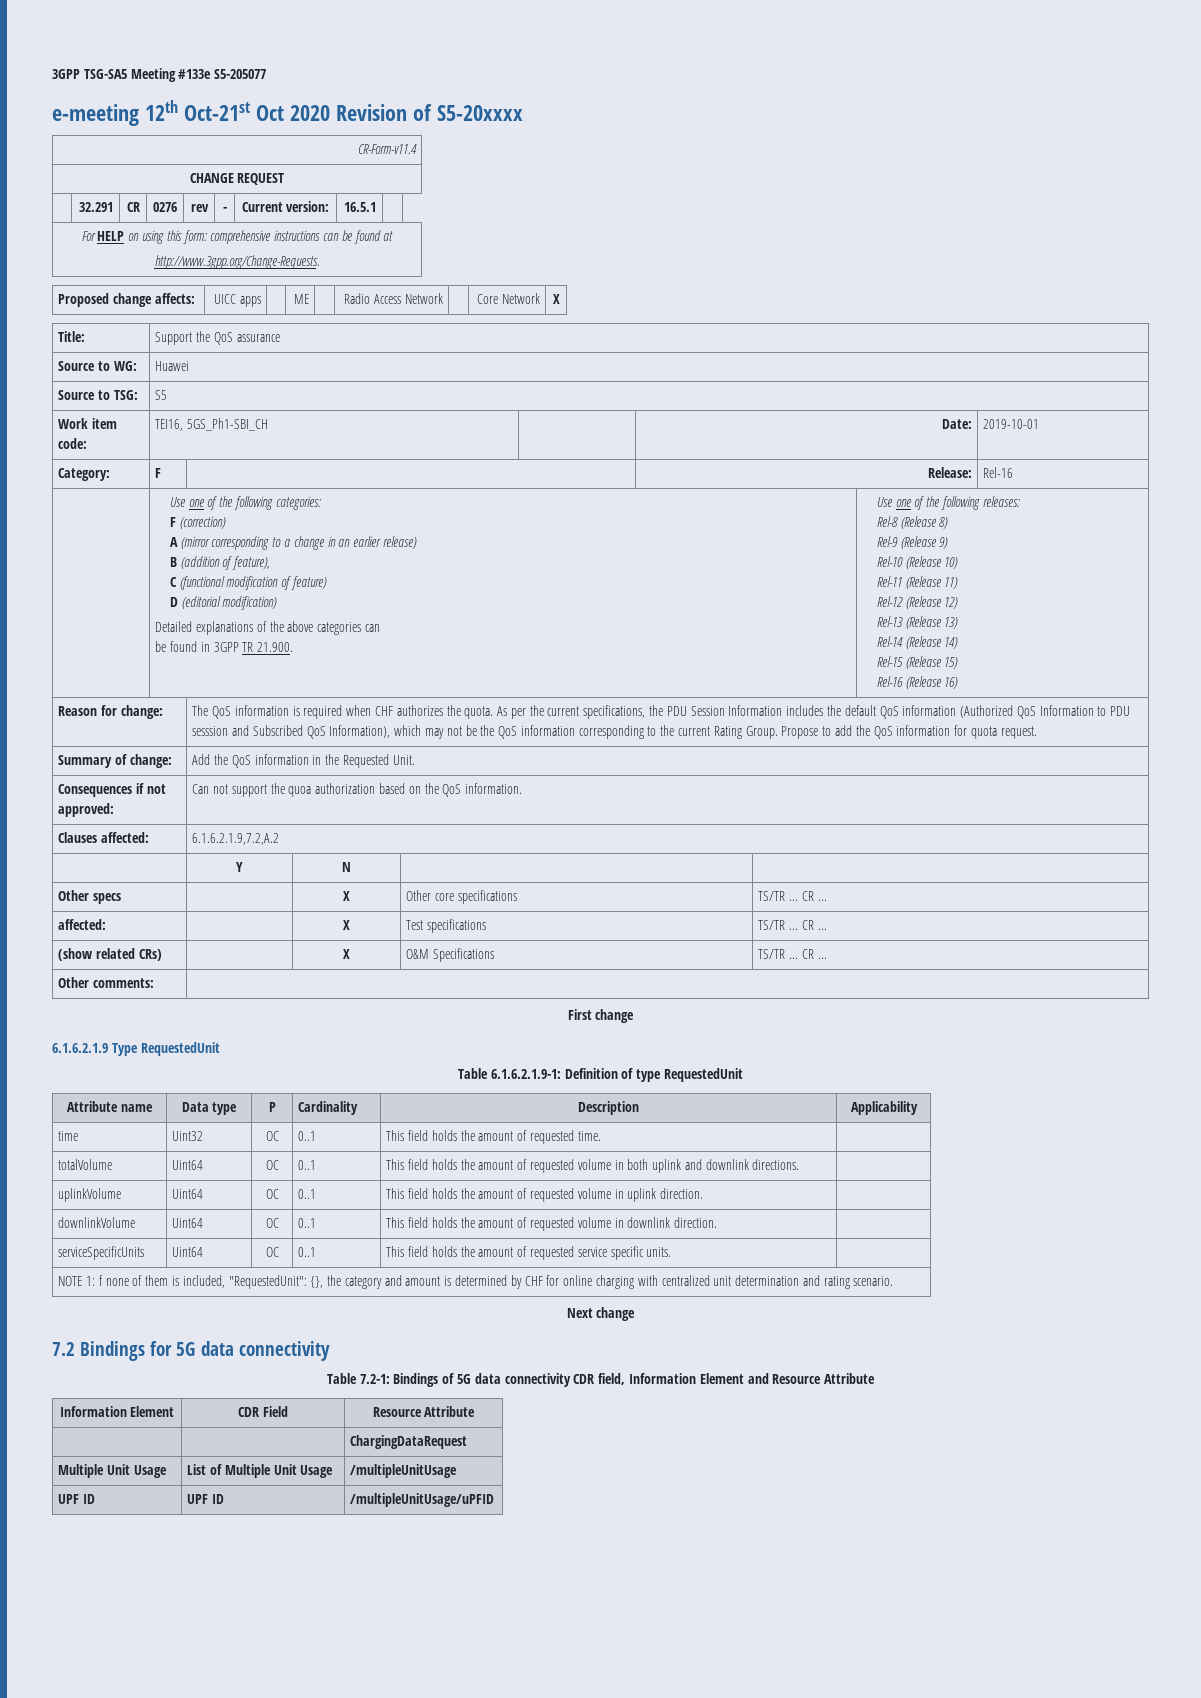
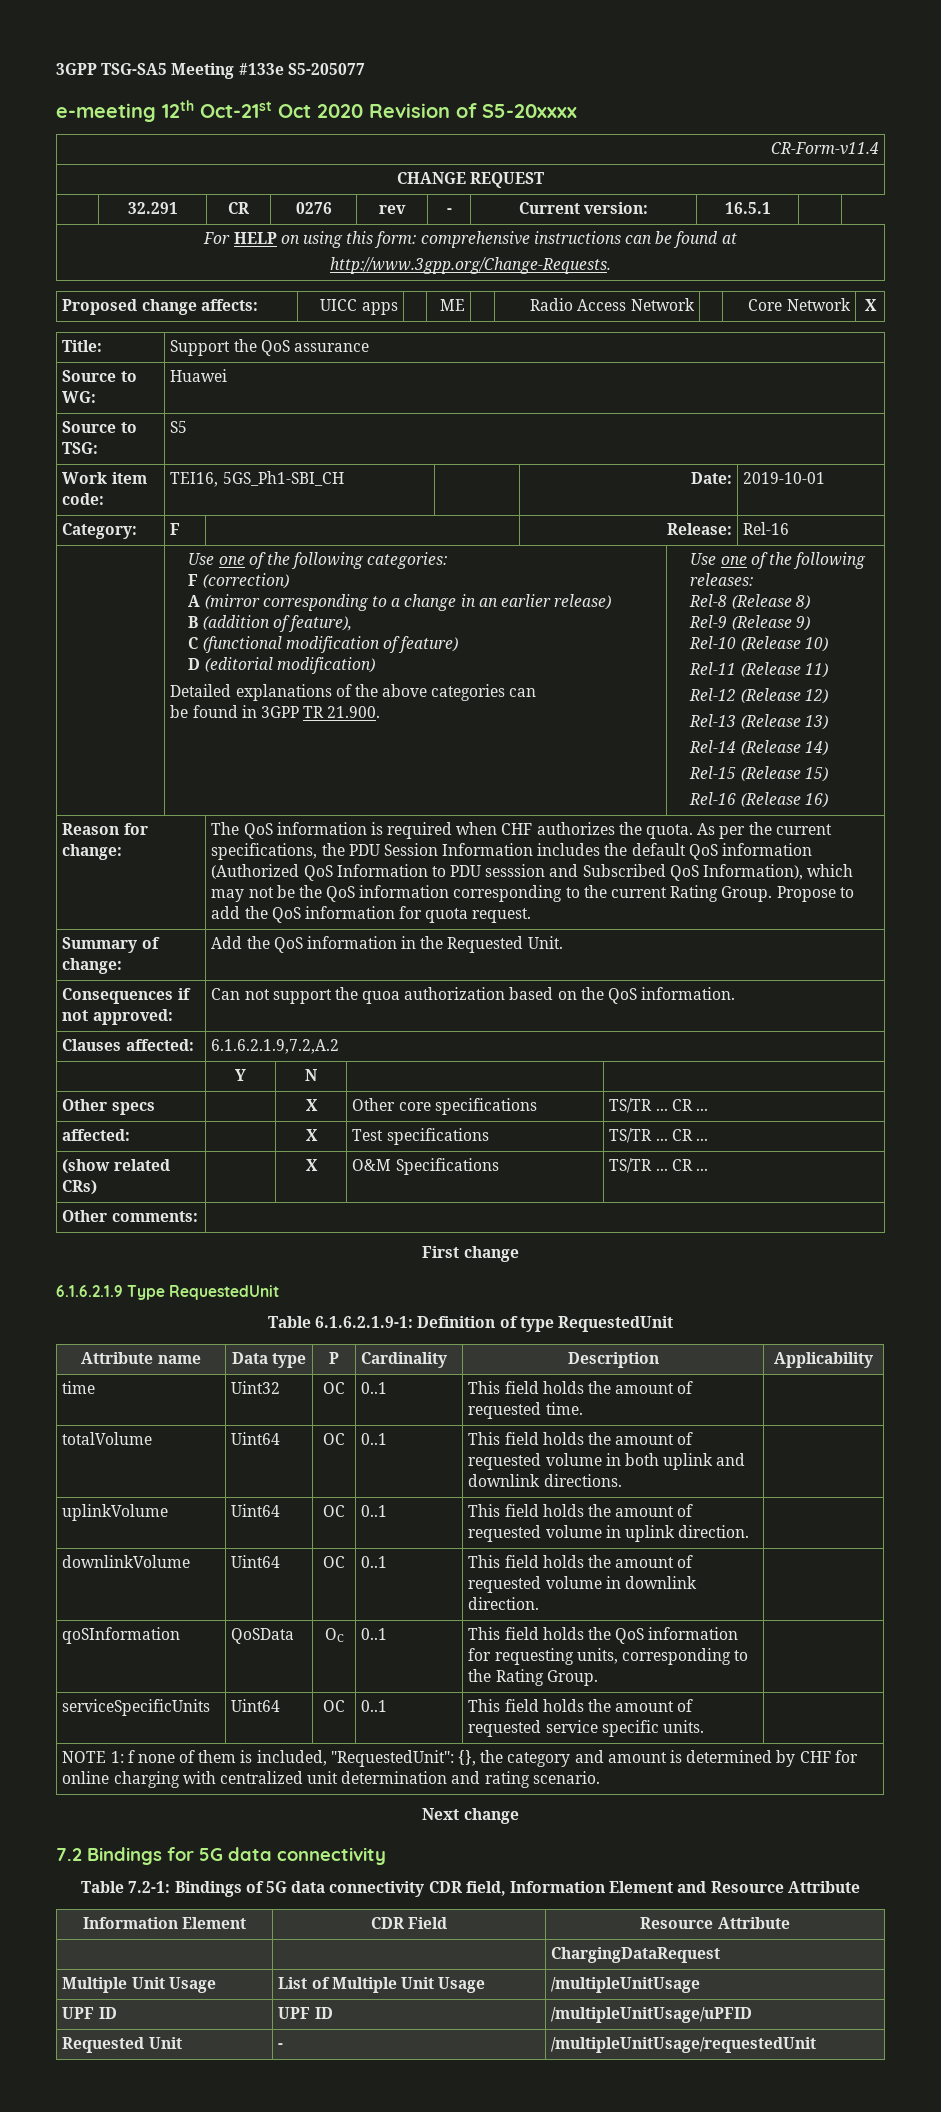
+ qoSInformation | QoSData | OC | 0..1 | This field holds the QoS information for requesting units, corresponding to the Rating Group. |
+ Requested Unit | - | /multipleUnitUsage/requestedUnit

